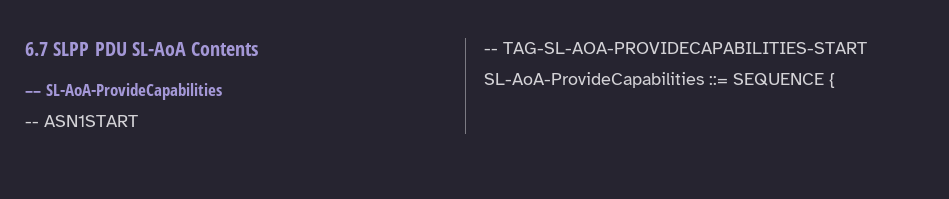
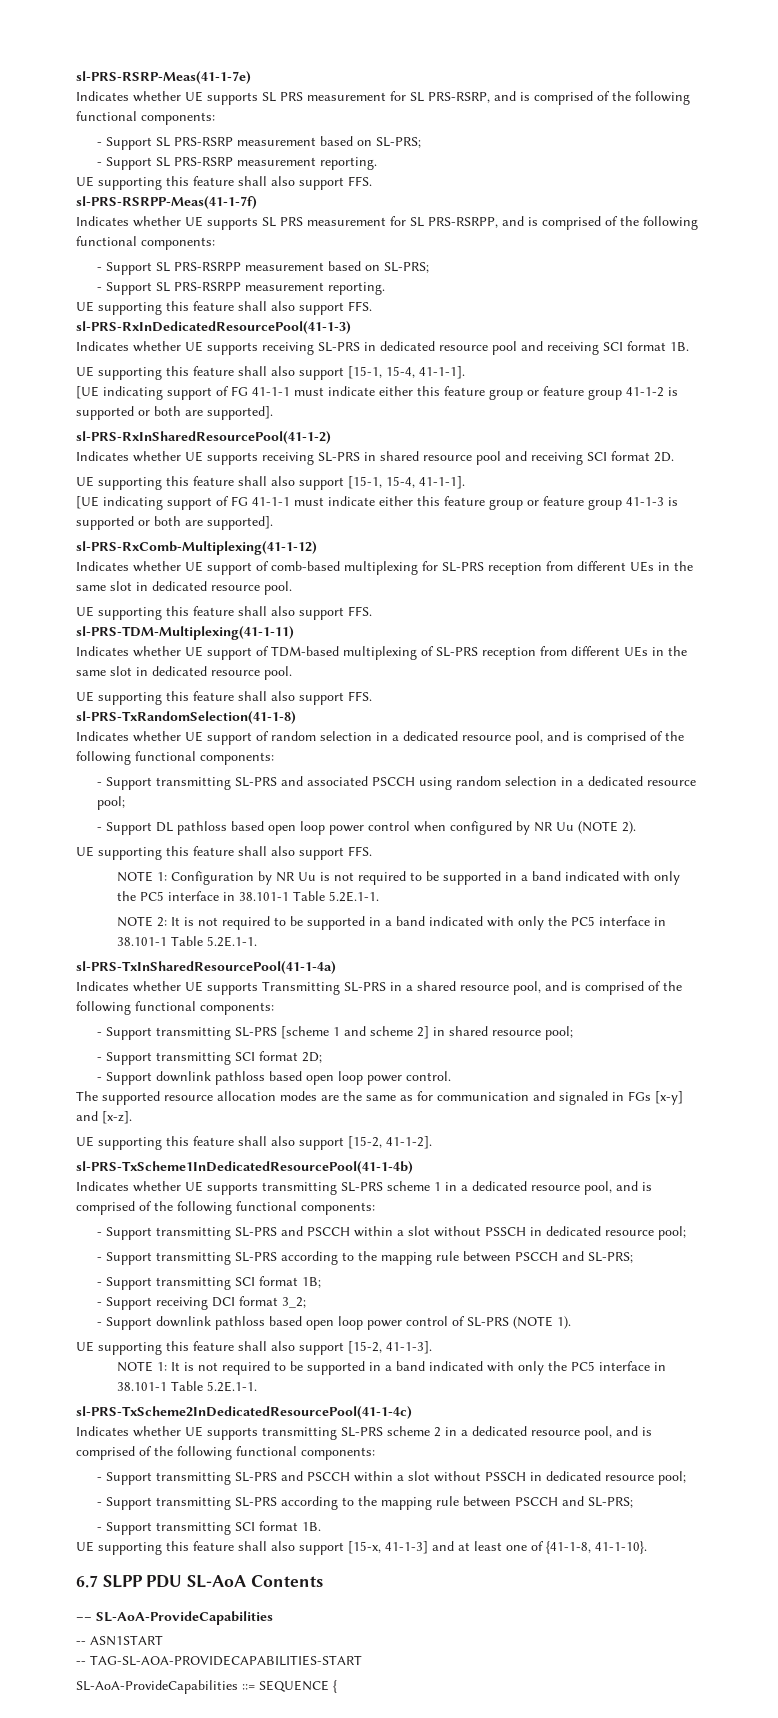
+ sl-PRS-RSRP-Meas(41-1-7e)
+ Indicates whether UE supports SL PRS measurement for SL PRS-RSRP, and is comprised of the following functional components:
+ - Support SL PRS-RSRP measurement based on SL-PRS;
+ - Support SL PRS-RSRP measurement reporting.
+ UE supporting this feature shall also support FFS.
+ sl-PRS-RSRPP-Meas(41-1-7f)
+ Indicates whether UE supports SL PRS measurement for SL PRS-RSRPP, and is comprised of the following functional components:
+ - Support SL PRS-RSRPP measurement based on SL-PRS;
+ - Support SL PRS-RSRPP measurement reporting.
+ UE supporting this feature shall also support FFS.
+ sl-PRS-RxInDedicatedResourcePool(41-1-3)
+ Indicates whether UE supports receiving SL-PRS in dedicated resource pool and receiving SCI format 1B.
+ UE supporting this feature shall also support [15-1, 15-4, 41-1-1].
+ [UE indicating support of FG 41-1-1 must indicate either this feature group or feature group 41-1-2 is supported or both are supported].
+ sl-PRS-RxInSharedResourcePool(41-1-2)
+ Indicates whether UE supports receiving SL-PRS in shared resource pool and receiving SCI format 2D.
+ UE supporting this feature shall also support [15-1, 15-4, 41-1-1].
+ [UE indicating support of FG 41-1-1 must indicate either this feature group or feature group 41-1-3 is supported or both are supported].
+ sl-PRS-RxComb-Multiplexing(41-1-12)
+ Indicates whether UE support of comb-based multiplexing for SL-PRS reception from different UEs in the same slot in dedicated resource pool.
+ UE supporting this feature shall also support FFS.
+ sl-PRS-TDM-Multiplexing(41-1-11)
+ Indicates whether UE support of TDM-based multiplexing of SL-PRS reception from different UEs in the same slot in dedicated resource pool.
+ UE supporting this feature shall also support FFS.
+ sl-PRS-TxRandomSelection(41-1-8)
+ Indicates whether UE support of random selection in a dedicated resource pool, and is comprised of the following functional components:
+ - Support transmitting SL-PRS and associated PSCCH using random selection in a dedicated resource pool;
+ - Support DL pathloss based open loop power control when configured by NR Uu (NOTE 2).
+ UE supporting this feature shall also support FFS.
+ NOTE 1: Configuration by NR Uu is not required to be supported in a band indicated with only the PC5 interface in 38.101-1 Table 5.2E.1-1.
+ NOTE 2: It is not required to be supported in a band indicated with only the PC5 interface in 38.101-1 Table 5.2E.1-1.
+ sl-PRS-TxInSharedResourcePool(41-1-4a)
+ Indicates whether UE supports Transmitting SL-PRS in a shared resource pool, and is comprised of the following functional components:
+ - Support transmitting SL-PRS [scheme 1 and scheme 2] in shared resource pool;
+ - Support transmitting SCI format 2D;
+ - Support downlink pathloss based open loop power control.
+ The supported resource allocation modes are the same as for communication and signaled in FGs [x-y] and [x-z].
+ UE supporting this feature shall also support [15-2, 41-1-2].
+ sl-PRS-TxScheme1InDedicatedResourcePool(41-1-4b)
+ Indicates whether UE supports transmitting SL-PRS scheme 1 in a dedicated resource pool, and is comprised of the following functional components:
+ - Support transmitting SL-PRS and PSCCH within a slot without PSSCH in dedicated resource pool;
+ - Support transmitting SL-PRS according to the mapping rule between PSCCH and SL-PRS;
+ - Support transmitting SCI format 1B;
+ - Support receiving DCI format 3_2;
+ - Support downlink pathloss based open loop power control of SL-PRS (NOTE 1).
+ UE supporting this feature shall also support [15-2, 41-1-3].
+ NOTE 1: It is not required to be supported in a band indicated with only the PC5 interface in 38.101-1 Table 5.2E.1-1.
+ sl-PRS-TxScheme2InDedicatedResourcePool(41-1-4c)
+ Indicates whether UE supports transmitting SL-PRS scheme 2 in a dedicated resource pool, and is comprised of the following functional components:
+ - Support transmitting SL-PRS and PSCCH within a slot without PSSCH in dedicated resource pool;
+ - Support transmitting SL-PRS according to the mapping rule between PSCCH and SL-PRS;
+ - Support transmitting SCI format 1B.
+ UE supporting this feature shall also support [15-x, 41-1-3] and at least one of {41-1-8, 41-1-10}.

